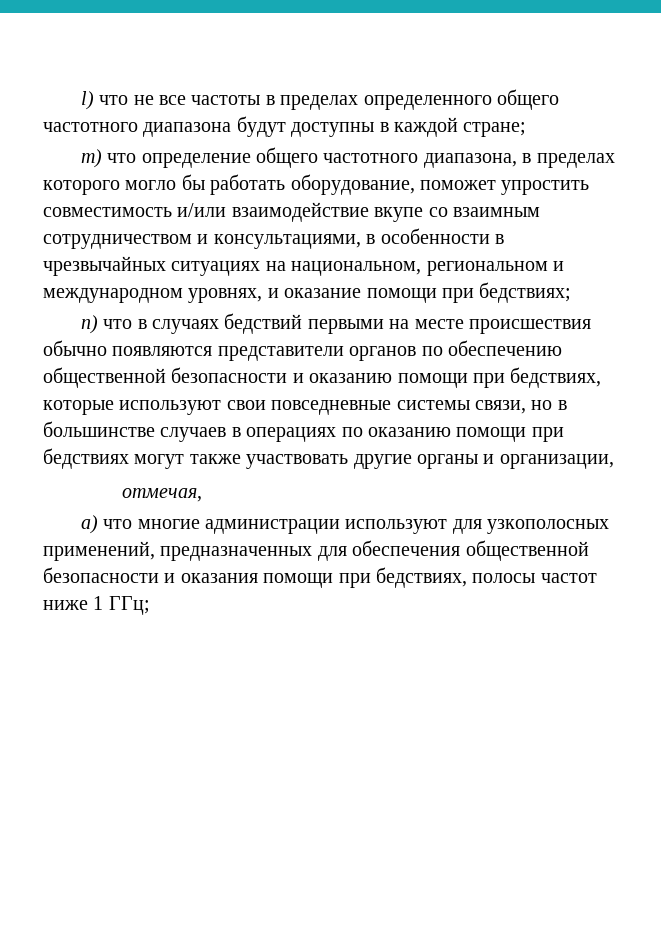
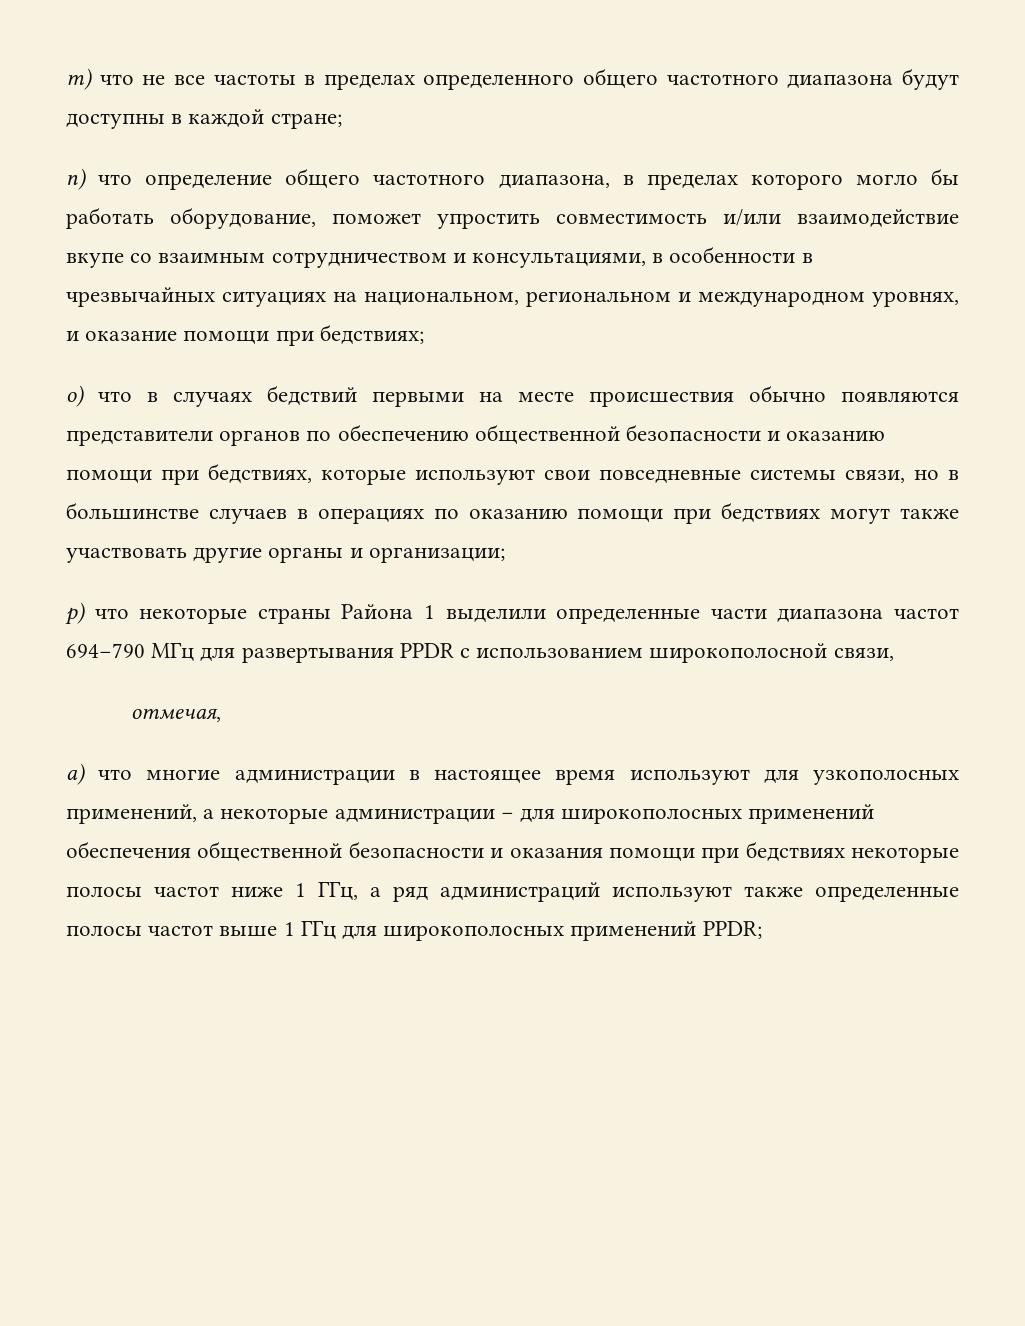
- l) что не все частоты в пределах определенного общего частотного диапазона будут доступны в каждой стране;
+ m) что не все частоты в пределах определенного общего частотного диапазона будут доступны в каждой стране;
- m) что определение общего частотного диапазона, в пределах которого могло бы работать оборудование, поможет упростить совместимость и/или взаимодействие вкупе со взаимным сотрудничеством и консультациями, в особенности в чрезвычайных ситуациях на национальном, региональном и международном уровнях, и оказание помощи при бедствиях;
+ n) что определение общего частотного диапазона, в пределах которого могло бы работать оборудование, поможет упростить совместимость и/или взаимодействие вкупе со взаимным сотрудничеством и консультациями, в особенности в чрезвычайных ситуациях на национальном, региональном и международном уровнях, и оказание помощи при бедствиях;
- n) что в случаях бедствий первыми на месте происшествия обычно появляются представители органов по обеспечению общественной безопасности и оказанию помощи при бедствиях, которые используют свои повседневные системы связи, но в большинстве случаев в операциях по оказанию помощи при бедствиях могут также участвовать другие органы и организации,
+ o) что в случаях бедствий первыми на месте происшествия обычно появляются представители органов по обеспечению общественной безопасности и оказанию помощи при бедствиях, которые используют свои повседневные системы связи, но в большинстве случаев в операциях по оказанию помощи при бедствиях могут также участвовать другие органы и организации;
+ p) что некоторые страны Района 1 выделили определенные части диапазона частот 694−790 МГц для развертывания PPDR с использованием широкополосной связи,
- a) что многие администрации используют для узкополосных применений, предназначенных для обеспечения общественной безопасности и оказания помощи при бедствиях, полосы частот ниже 1 ГГц;
+ a) что многие администрации в настоящее время используют для узкополосных применений, а некоторые администрации − для широкополосных применений обеспечения общественной безопасности и оказания помощи при бедствиях некоторые полосы частот ниже 1 ГГц, а ряд администраций используют также определенные полосы частот выше 1 ГГц для широкополосных применений PPDR;

